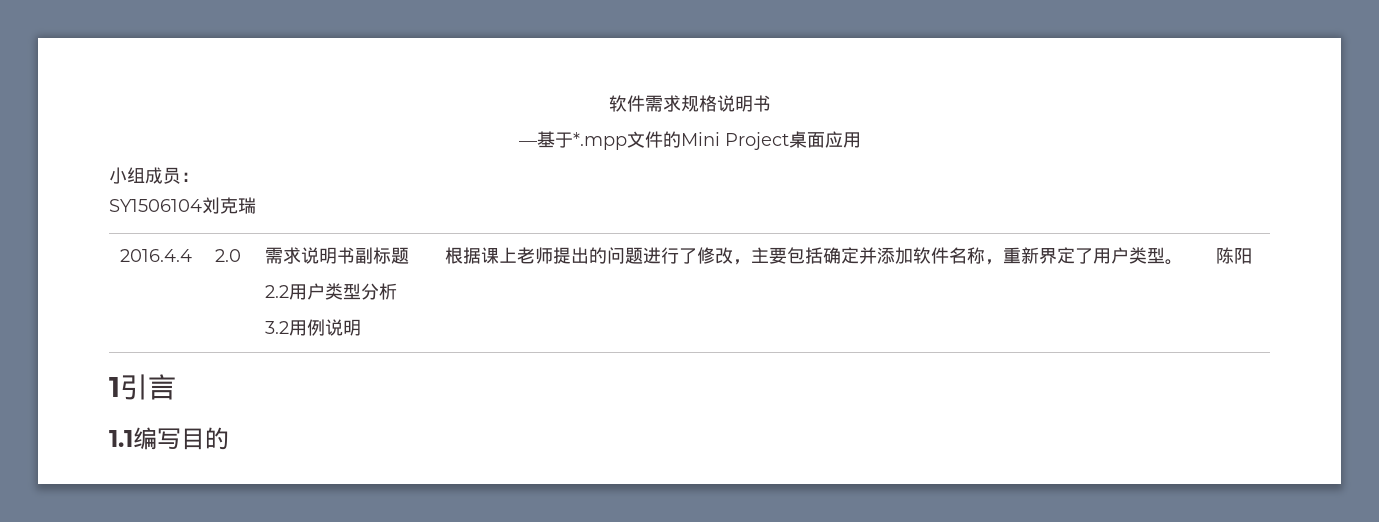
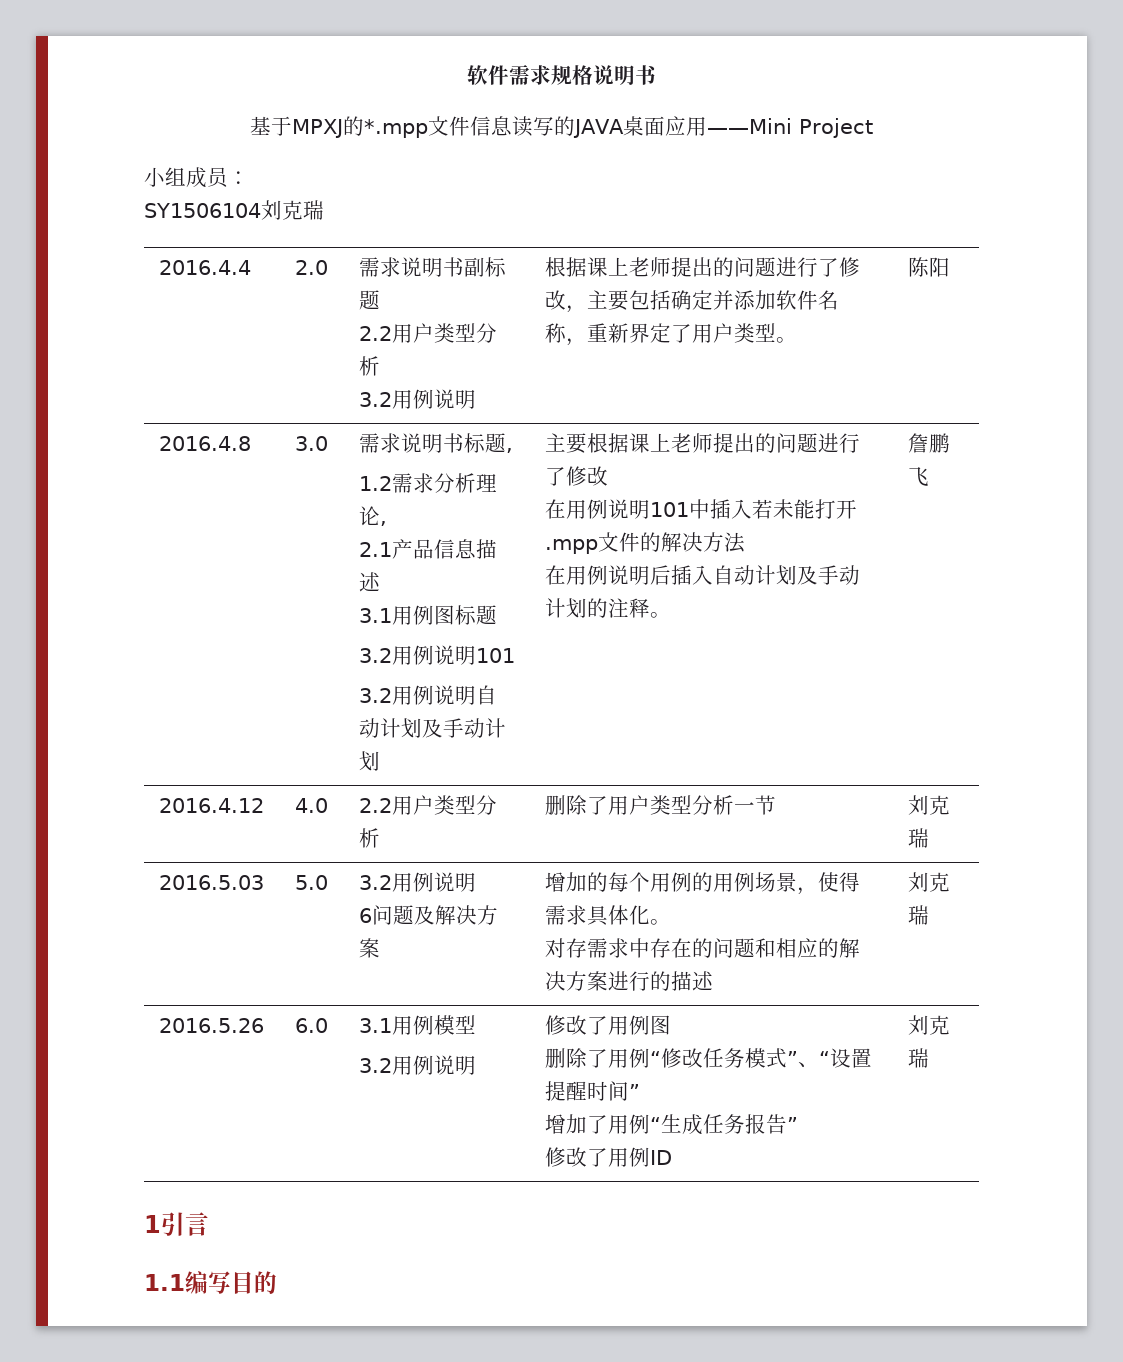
- —基于*.mpp文件的Mini Project桌面应用
+ 基于MPXJ的*.mpp文件信息读写的JAVA桌面应用——Mini Project
+ 2016.4.8 | 3.0 | 需求说明书标题,
+ 1.2需求分析理论,
+ 2.1产品信息描述
+ 3.1用例图标题
+ 3.2用例说明101
+ 3.2用例说明自动计划及手动计划 | 主要根据课上老师提出的问题进行了修改
+ 在用例说明101中插入若未能打开.mpp文件的解决方法
+ 在用例说明后插入自动计划及手动计划的注释。 | 詹鹏飞
+ 2016.4.12 | 4.0 | 2.2用户类型分析 | 删除了用户类型分析一节 | 刘克瑞
+ 2016.5.03 | 5.0 | 3.2用例说明
+ 6问题及解决方案 | 增加的每个用例的用例场景，使得需求具体化。
+ 对存需求中存在的问题和相应的解决方案进行的描述 | 刘克瑞
+ 2016.5.26 | 6.0 | 3.1用例模型
+ 3.2用例说明 | 修改了用例图
+ 删除了用例“修改任务模式”、“设置提醒时间”
+ 增加了用例“生成任务报告”
+ 修改了用例ID | 刘克瑞

